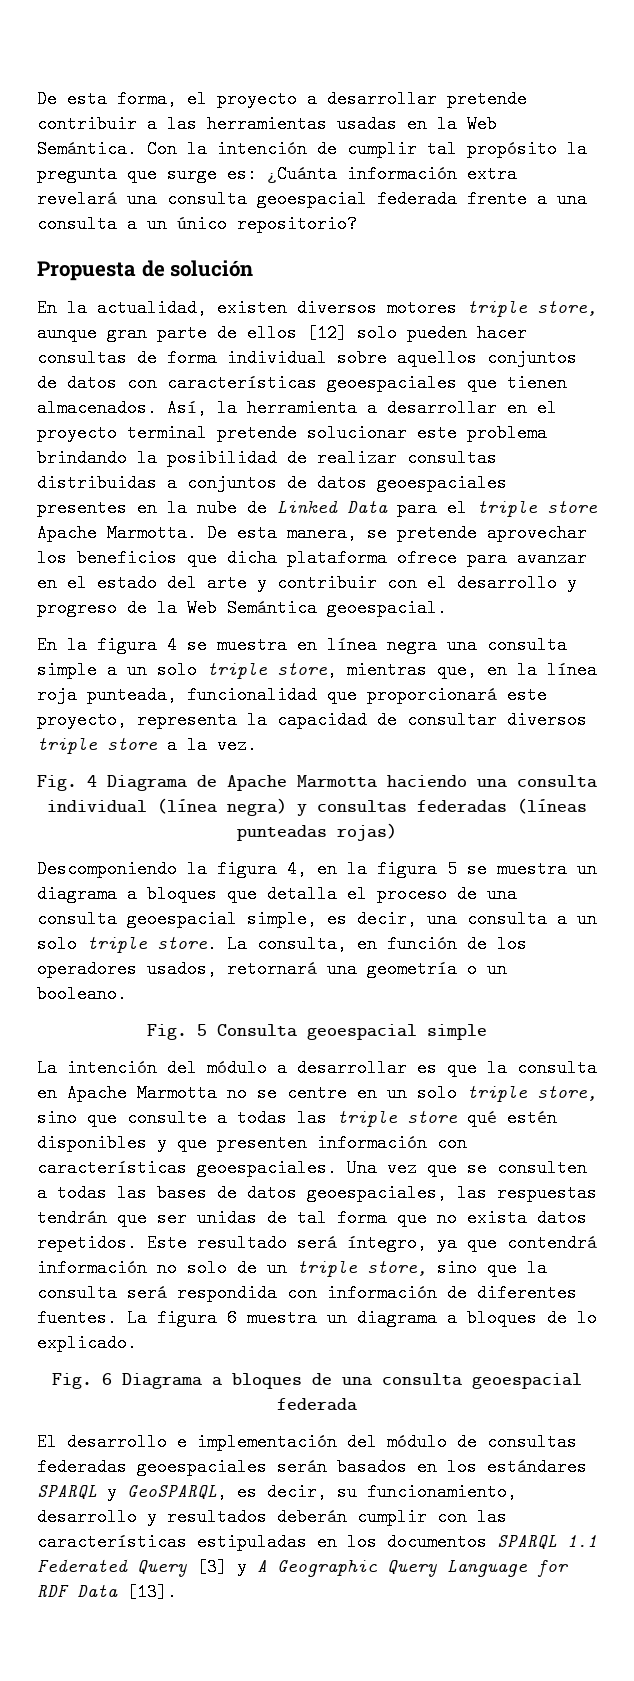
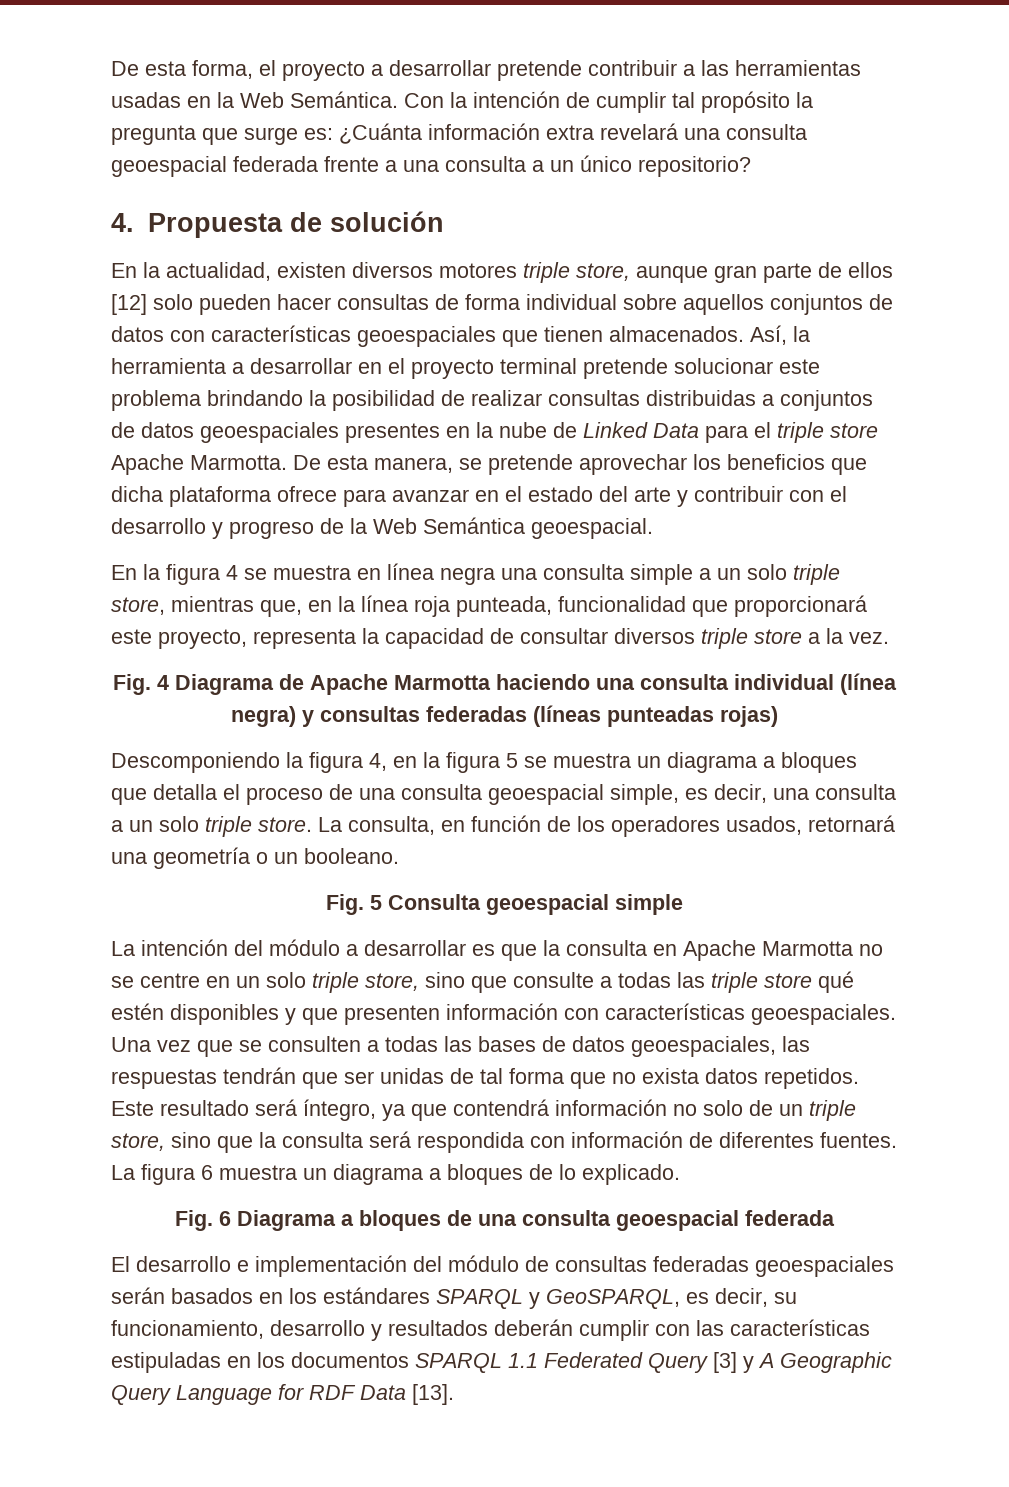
- Propuesta de solución
+ 4. Propuesta de solución

